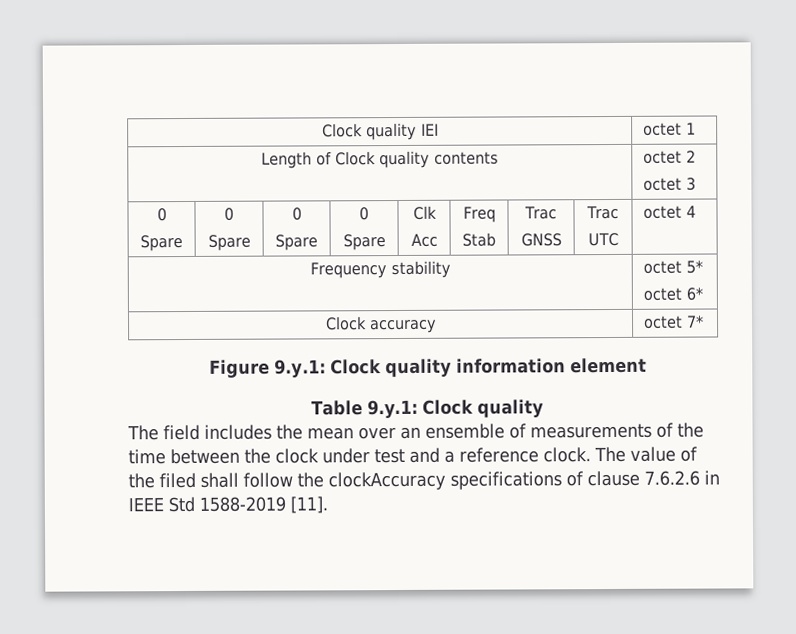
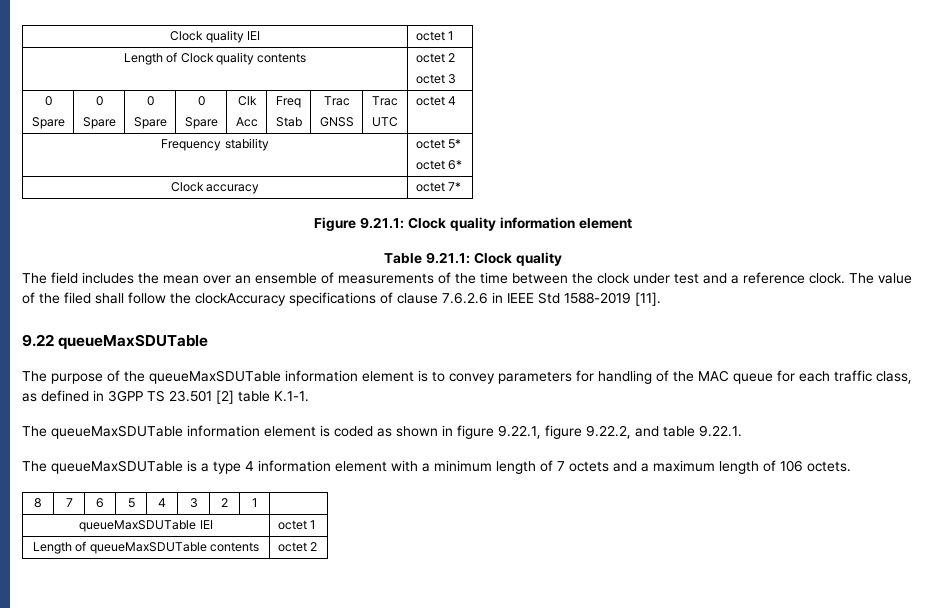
- Figure 9.y.1: Clock quality information element
+ Figure 9.21.1: Clock quality information element
- Table 9.y.1: Clock quality
+ Table 9.21.1: Clock quality
+ 9.22 queueMaxSDUTable
+ The purpose of the queueMaxSDUTable information element is to convey parameters for handling of the MAC queue for each traffic class, as defined in 3GPP TS 23.501 [2] table K.1-1.
+ The queueMaxSDUTable information element is coded as shown in figure 9.22.1, figure 9.22.2, and table 9.22.1.
+ The queueMaxSDUTable is a type 4 information element with a minimum length of 7 octets and a maximum length of 106 octets.
+ 8 | 7 | 6 | 5 | 4 | 3 | 2 | 1 |
+ queueMaxSDUTable IEI | octet 1
+ Length of queueMaxSDUTable contents | octet 2

